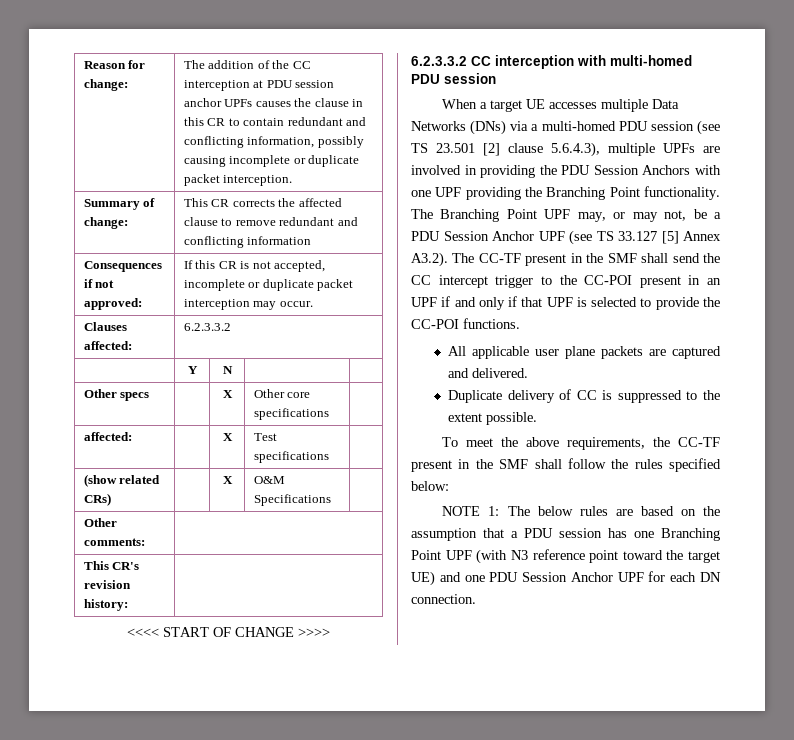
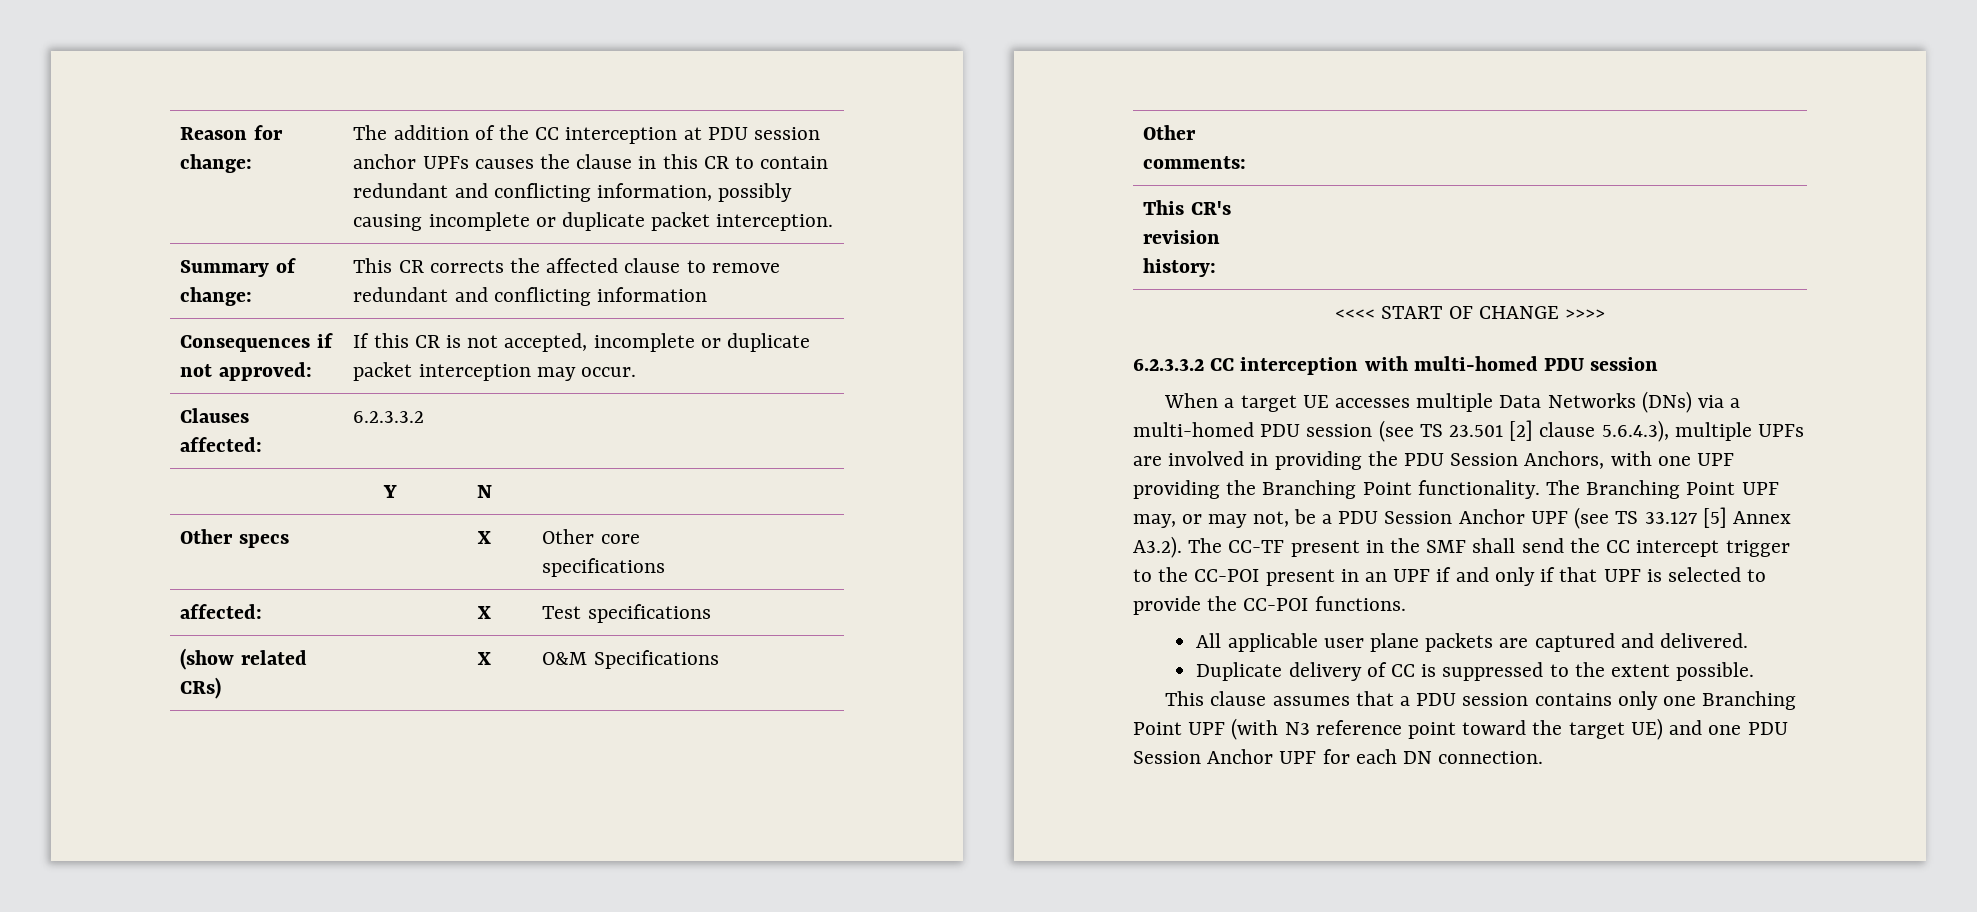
- When a target UE accesses multiple Data Networks (DNs) via a multi-homed PDU session (see TS 23.501 [2] clause 5.6.4.3), multiple UPFs are involved in providing the PDU Session Anchors with one UPF providing the Branching Point functionality.
+ When a target UE accesses multiple Data Networks (DNs) via a multi-homed PDU session (see TS 23.501 [2] clause 5.6.4.3), multiple UPFs are involved in providing the PDU Session Anchors, with one UPF providing the Branching Point functionality.
- To meet the above requirements, the CC-TF present in the SMF shall follow the rules specified below:
- NOTE 1: The below rules are based on the assumption that a PDU session has one Branching Point UPF (with N3 reference point toward the target UE) and one PDU Session Anchor UPF for each DN connection.
+ This clause assumes that a PDU session contains only one Branching Point UPF (with N3 reference point toward the target UE) and one PDU Session Anchor UPF for each DN connection.

